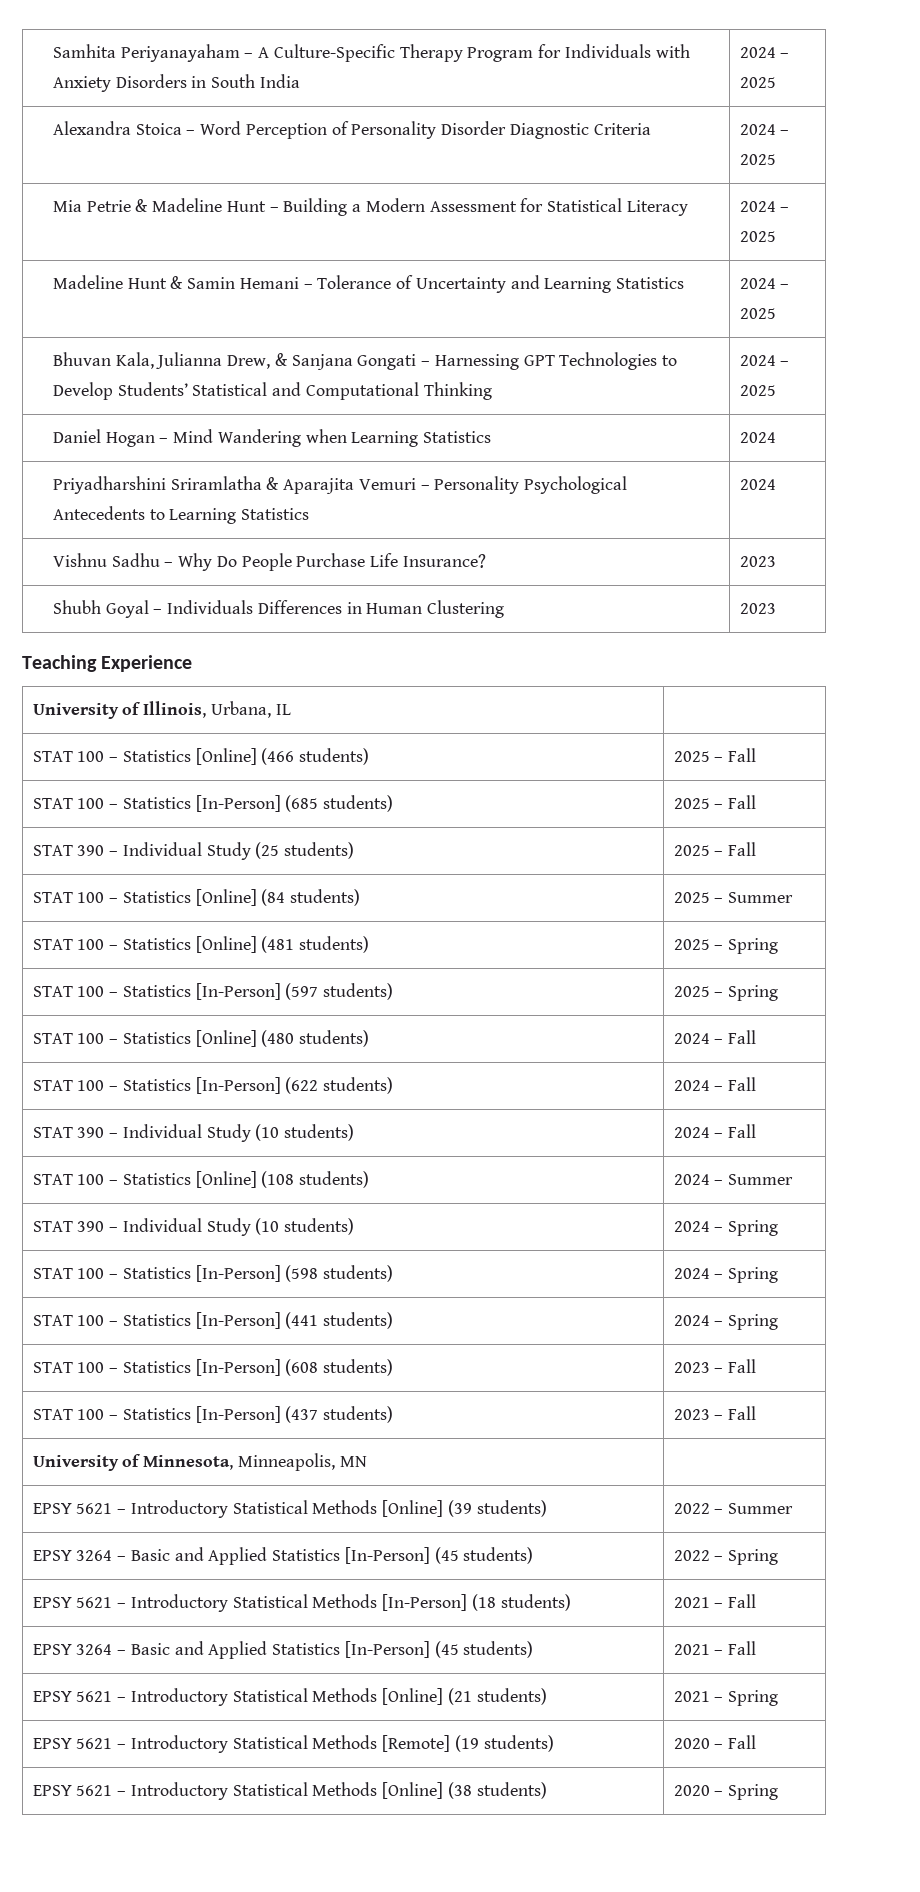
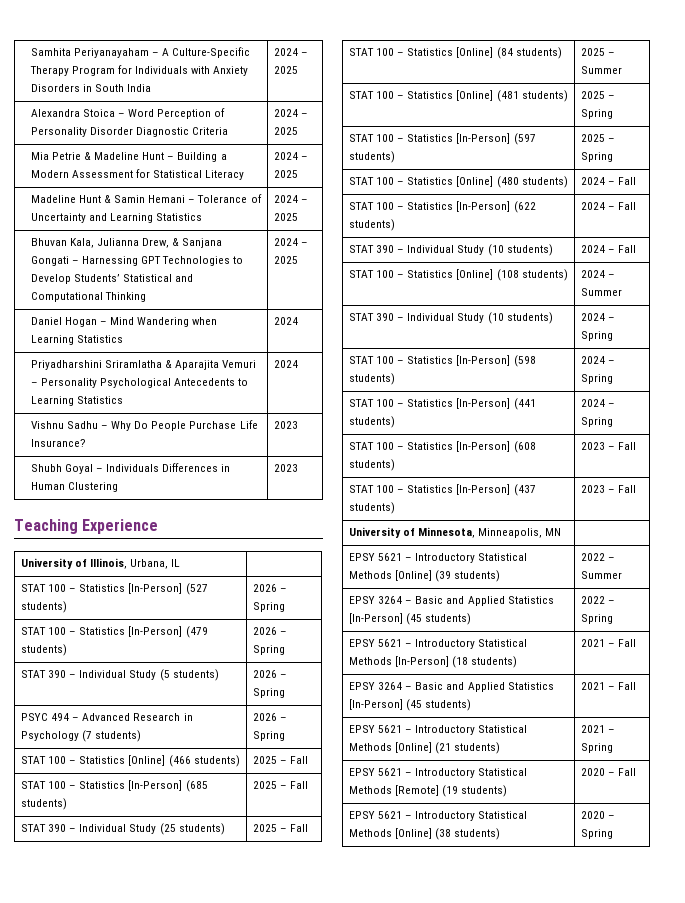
+ STAT 100 – Statistics [In-Person] (527 students) | 2026 – Spring
+ STAT 100 – Statistics [In-Person] (479 students) | 2026 – Spring
+ STAT 390 – Individual Study (5 students) | 2026 – Spring
+ PSYC 494 – Advanced Research in Psychology (7 students) | 2026 – Spring

